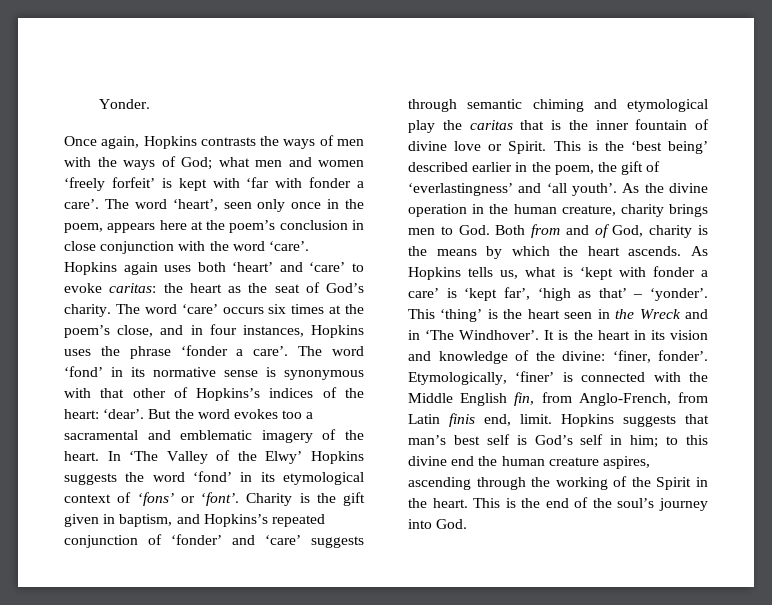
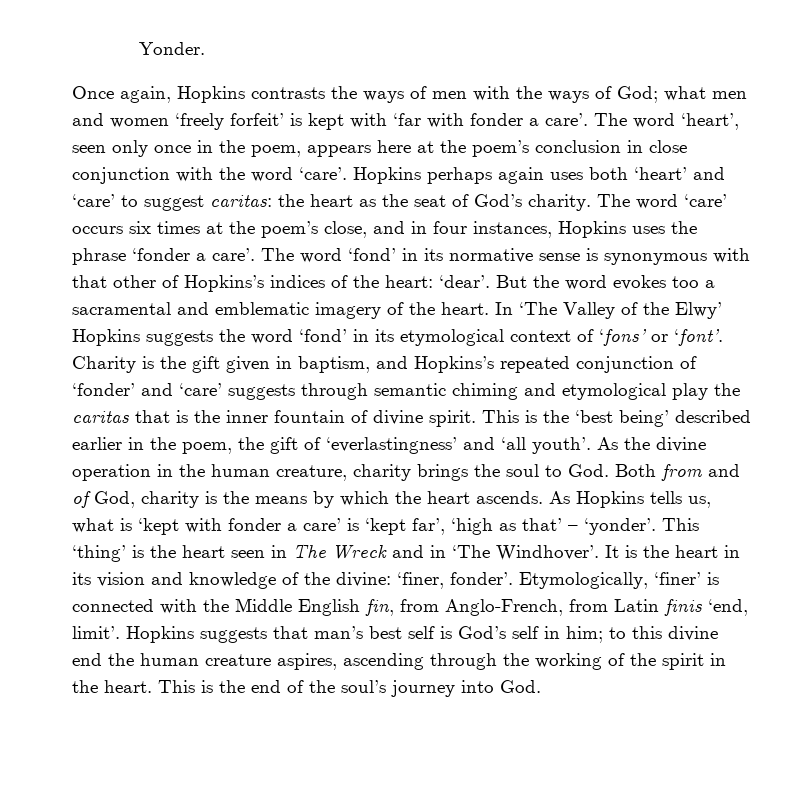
- Hopkins again uses both ‘heart’ and ‘care’ to evoke caritas: the heart as the seat of God’s charity.
+ Hopkins perhaps again uses both ‘heart’ and ‘care’ to suggest caritas: the heart as the seat of God’s charity.
- Charity is the gift given in baptism, and Hopkins’s repeated conjunction of ‘fonder’ and ‘care’ suggests through semantic chiming and etymological play the caritas that is the inner fountain of divine love or Spirit.
+ Charity is the gift given in baptism, and Hopkins’s repeated conjunction of ‘fonder’ and ‘care’ suggests through semantic chiming and etymological play the caritas that is the inner fountain of divine spirit.
- As the divine operation in the human creature, charity brings men to God. Both from and of God, charity is the means by which the heart ascends.
+ As the divine operation in the human creature, charity brings the soul to God. Both from and of God, charity is the means by which the heart ascends.
- This ‘thing’ is the heart seen in the Wreck and in ‘The Windhover’.
+ This ‘thing’ is the heart seen in The Wreck and in ‘The Windhover’.
- Etymologically, ‘finer’ is connected with the Middle English fin, from Anglo-French, from Latin finis end, limit.
+ Etymologically, ‘finer’ is connected with the Middle English fin, from Anglo-French, from Latin finis ‘end, limit’.
- Hopkins suggests that man’s best self is God’s self in him; to this divine end the human creature aspires, ascending through the working of the Spirit in the heart.
+ Hopkins suggests that man’s best self is God’s self in him; to this divine end the human creature aspires, ascending through the working of the spirit in the heart.

